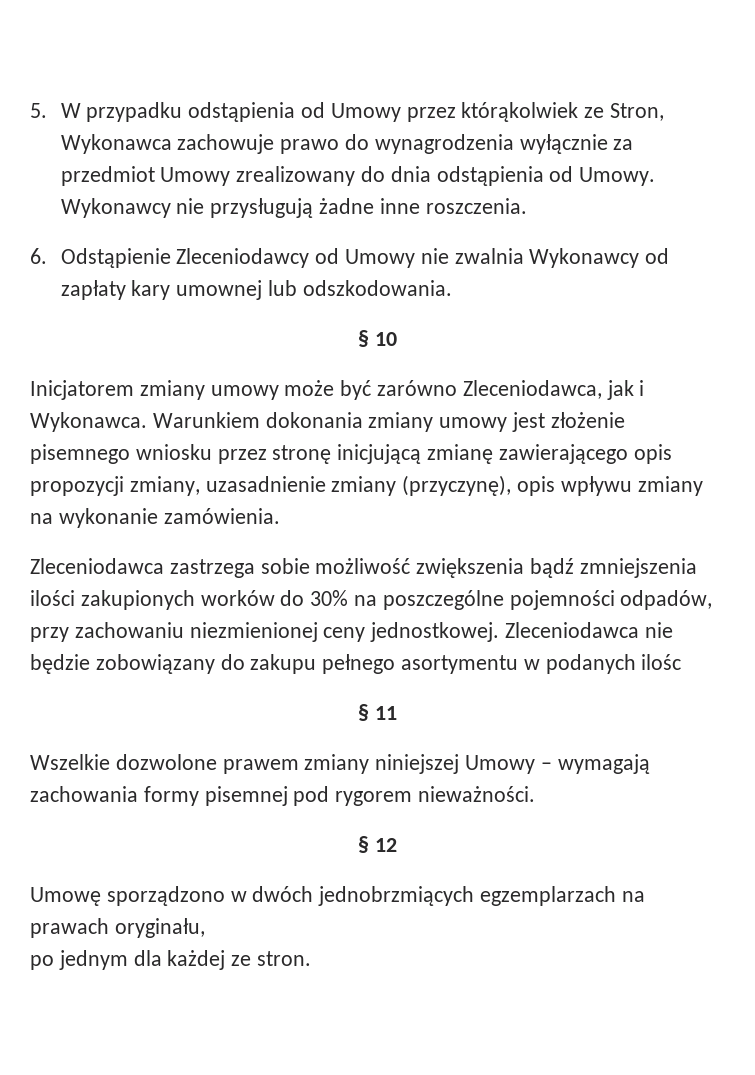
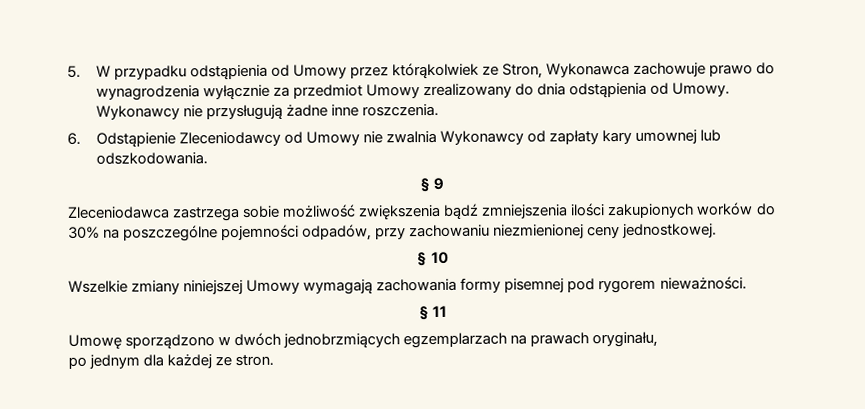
- § 10
- Inicjatorem zmiany umowy może być zarówno Zleceniodawca, jak i Wykonawca. Warunkiem dokonania zmiany umowy jest złożenie pisemnego wniosku przez stronę inicjującą zmianę zawierającego opis propozycji zmiany, uzasadnienie zmiany (przyczynę), opis wpływu zmiany na wykonanie zamówienia.
+ § 9
- Zleceniodawca zastrzega sobie możliwość zwiększenia bądź zmniejszenia ilości zakupionych worków do 30% na poszczególne pojemności odpadów, przy zachowaniu niezmienionej ceny jednostkowej. Zleceniodawca nie będzie zobowiązany do zakupu pełnego asortymentu w podanych ilośc
- § 11
+ Zleceniodawca zastrzega sobie możliwość zwiększenia bądź zmniejszenia ilości zakupionych worków do 30% na poszczególne pojemności odpadów, przy zachowaniu niezmienionej ceny jednostkowej.
+ § 10
- Wszelkie dozwolone prawem zmiany niniejszej Umowy – wymagają zachowania formy pisemnej pod rygorem nieważności.
+ Wszelkie zmiany niniejszej Umowy wymagają zachowania formy pisemnej pod rygorem nieważności.
- § 12
+ § 11

